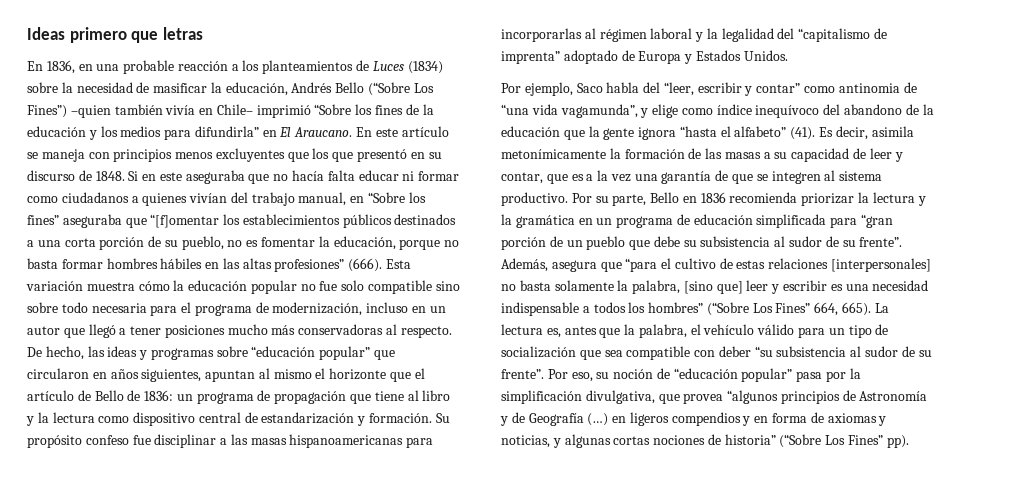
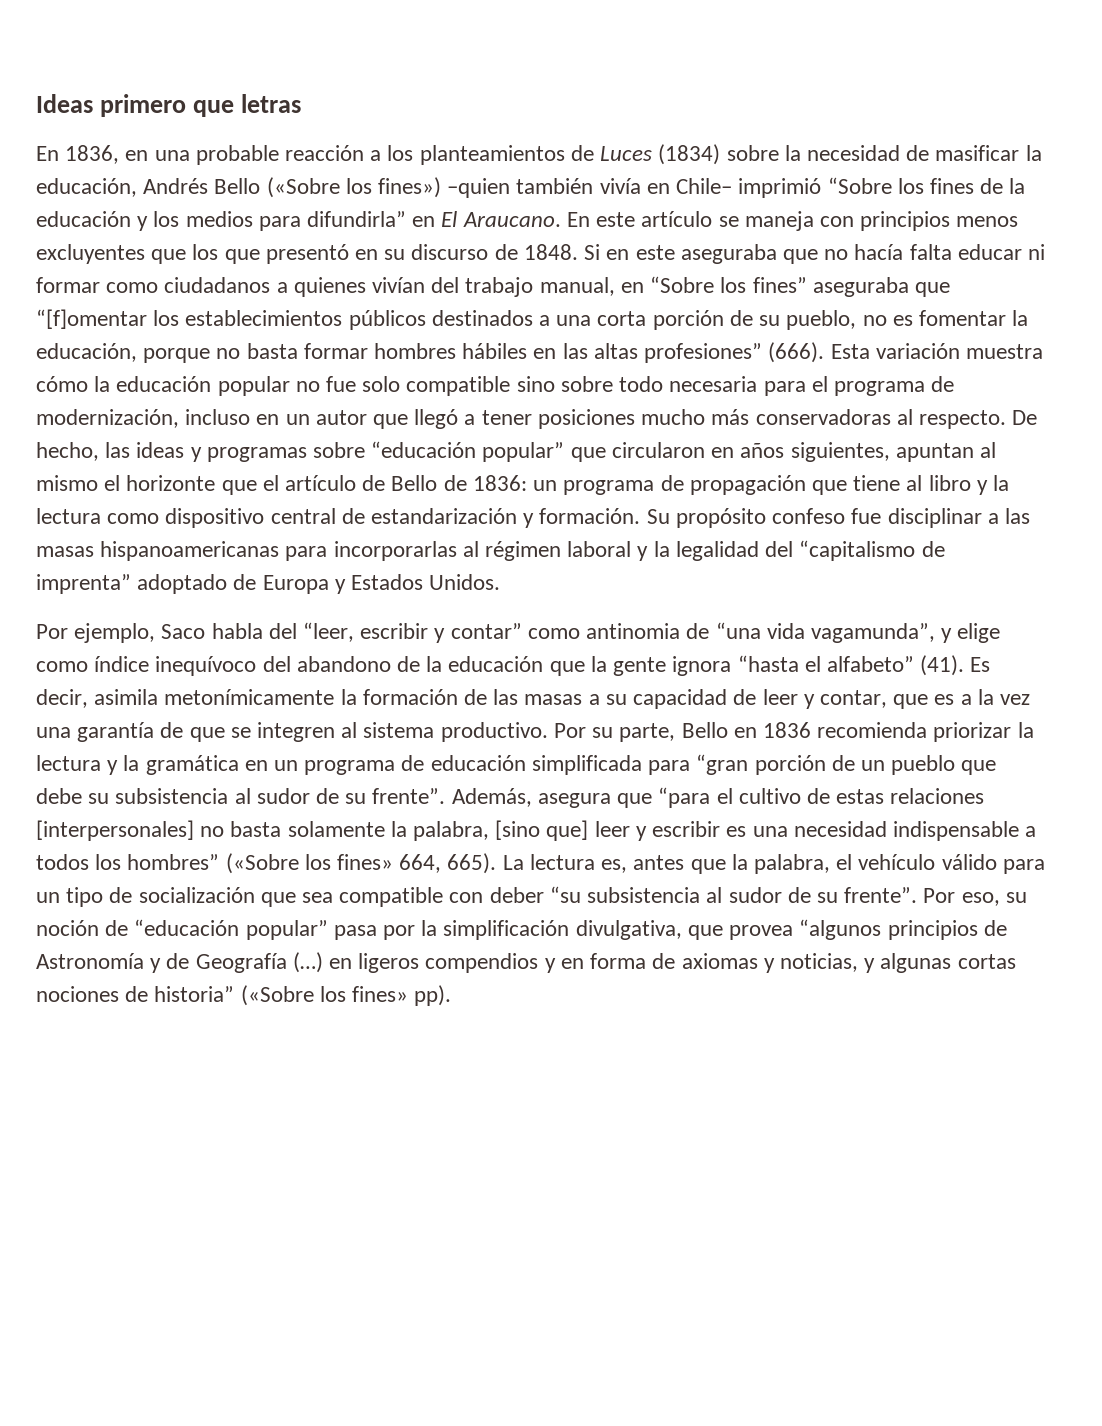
- En 1836, en una probable reacción a los planteamientos de Luces (1834) sobre la necesidad de masificar la educación, Andrés Bello (“Sobre Los Fines”) –quien también vivía en Chile– imprimió “Sobre los fines de la educación y los medios para difundirla” en El Araucano.
+ En 1836, en una probable reacción a los planteamientos de Luces (1834) sobre la necesidad de masificar la educación, Andrés Bello («Sobre los fines») –quien también vivía en Chile– imprimió “Sobre los fines de la educación y los medios para difundirla” en El Araucano.
- Además, asegura que “para el cultivo de estas relaciones [interpersonales] no basta solamente la palabra, [sino que] leer y escribir es una necesidad indispensable a todos los hombres” (“Sobre Los Fines” 664, 665).
+ Además, asegura que “para el cultivo de estas relaciones [interpersonales] no basta solamente la palabra, [sino que] leer y escribir es una necesidad indispensable a todos los hombres” («Sobre los fines» 664, 665).
- Por eso, su noción de “educación popular” pasa por la simplificación divulgativa, que provea “algunos principios de Astronomía y de Geografía (…) en ligeros compendios y en forma de axiomas y noticias, y algunas cortas nociones de historia” (“Sobre Los Fines” pp).
+ Por eso, su noción de “educación popular” pasa por la simplificación divulgativa, que provea “algunos principios de Astronomía y de Geografía (…) en ligeros compendios y en forma de axiomas y noticias, y algunas cortas nociones de historia” («Sobre los fines» pp).

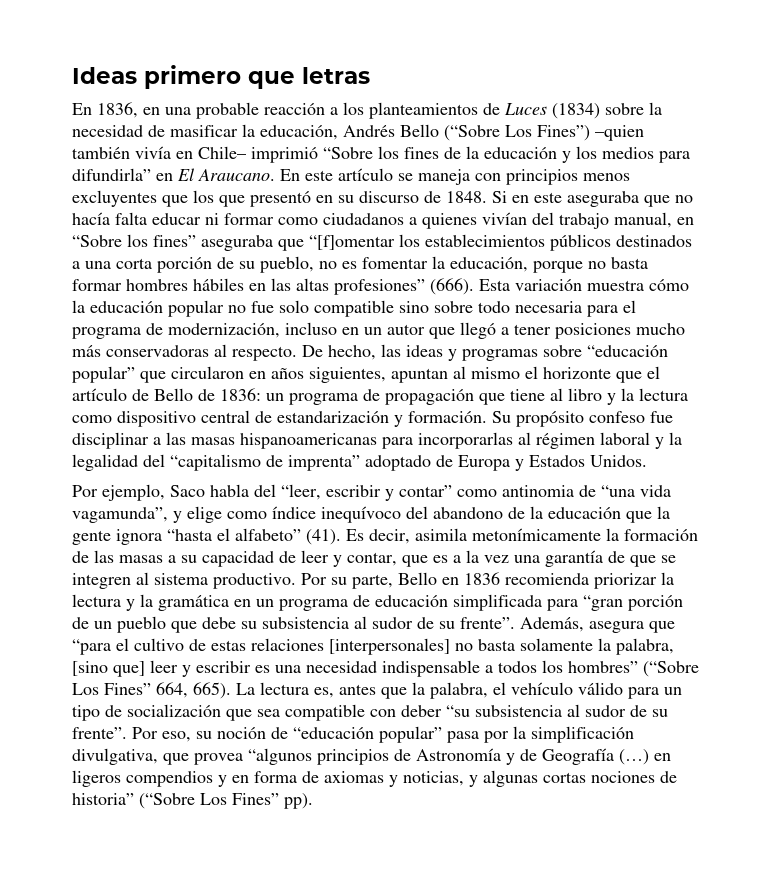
- En 1836, en una probable reacción a los planteamientos de Luces (1834) sobre la necesidad de masificar la educación, Andrés Bello («Sobre los fines») –quien también vivía en Chile– imprimió “Sobre los fines de la educación y los medios para difundirla” en El Araucano.
+ En 1836, en una probable reacción a los planteamientos de Luces (1834) sobre la necesidad de masificar la educación, Andrés Bello (“Sobre Los Fines”) –quien también vivía en Chile– imprimió “Sobre los fines de la educación y los medios para difundirla” en El Araucano.
- Además, asegura que “para el cultivo de estas relaciones [interpersonales] no basta solamente la palabra, [sino que] leer y escribir es una necesidad indispensable a todos los hombres” («Sobre los fines» 664, 665).
+ Además, asegura que “para el cultivo de estas relaciones [interpersonales] no basta solamente la palabra, [sino que] leer y escribir es una necesidad indispensable a todos los hombres” (“Sobre Los Fines” 664, 665).
- Por eso, su noción de “educación popular” pasa por la simplificación divulgativa, que provea “algunos principios de Astronomía y de Geografía (…) en ligeros compendios y en forma de axiomas y noticias, y algunas cortas nociones de historia” («Sobre los fines» pp).
+ Por eso, su noción de “educación popular” pasa por la simplificación divulgativa, que provea “algunos principios de Astronomía y de Geografía (…) en ligeros compendios y en forma de axiomas y noticias, y algunas cortas nociones de historia” (“Sobre Los Fines” pp).

